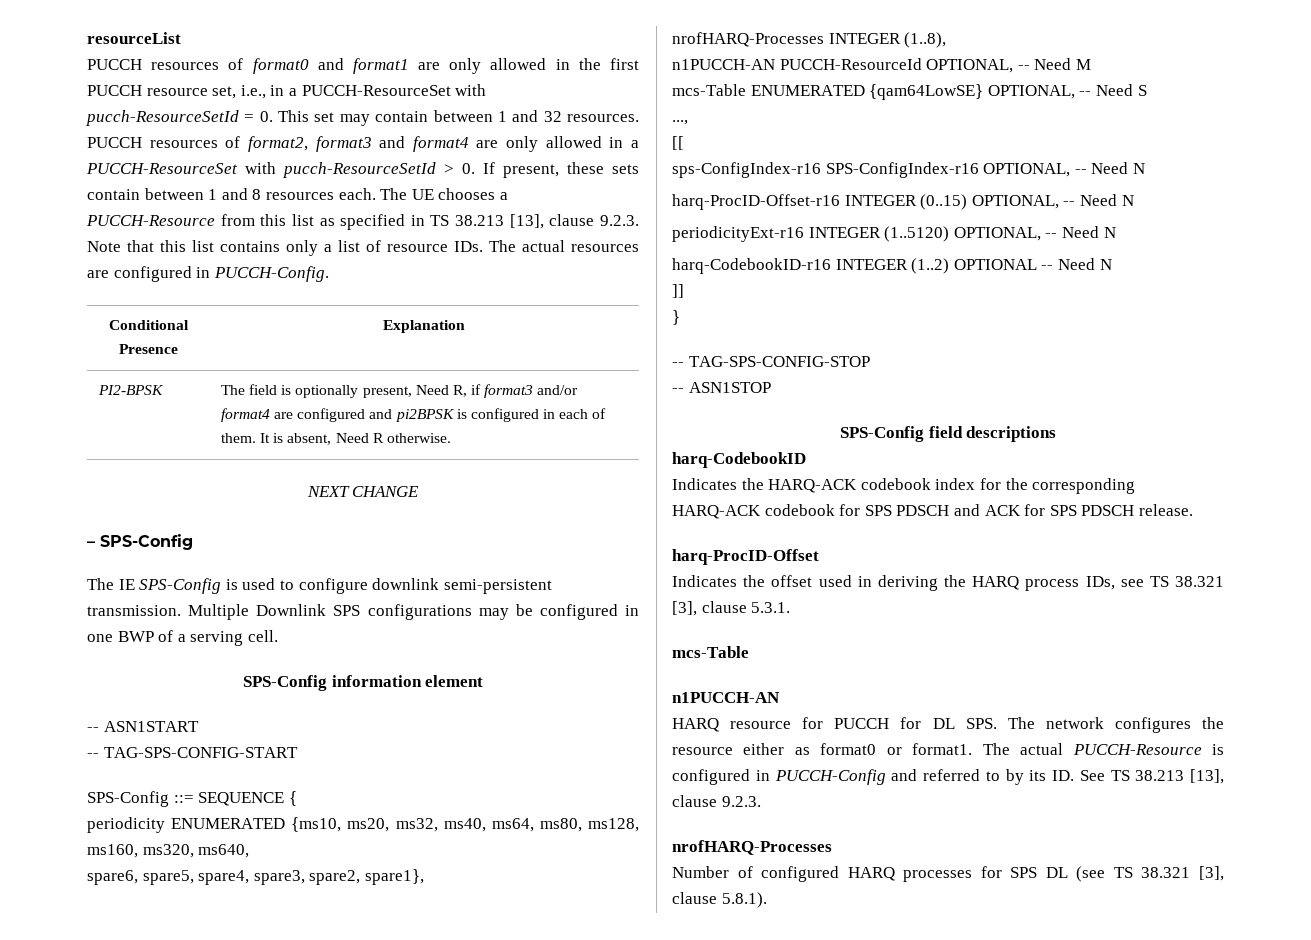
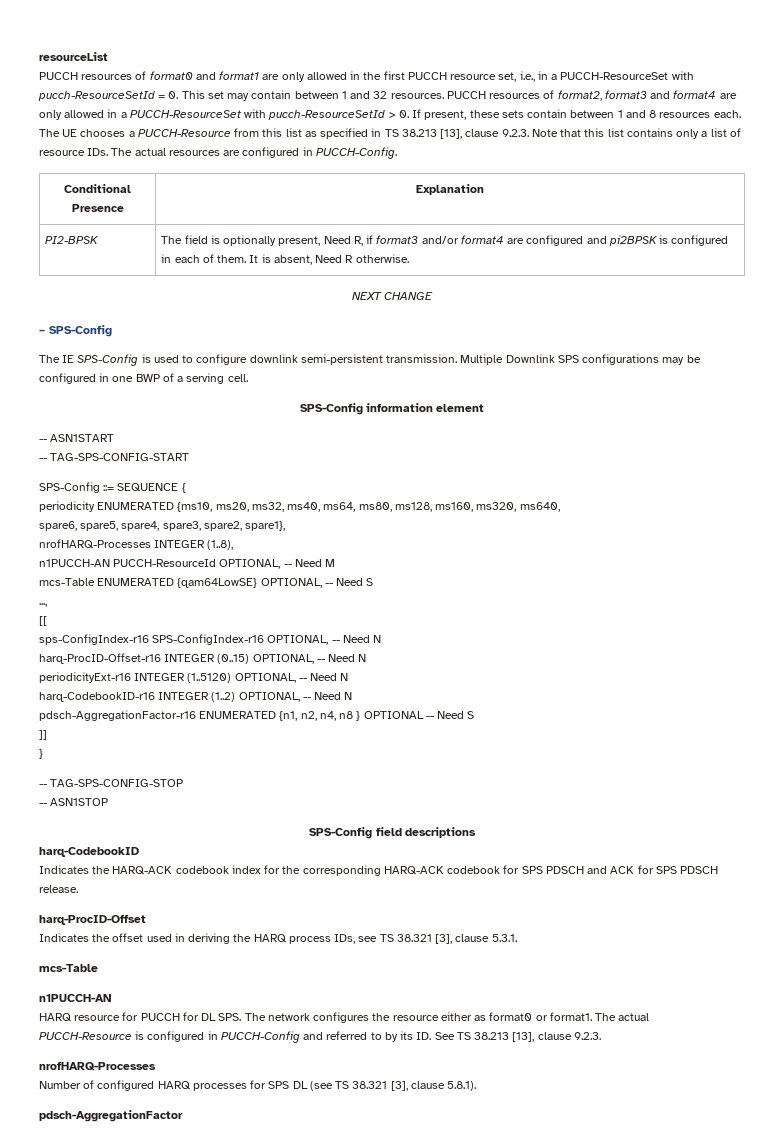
- harq-CodebookID-r16 INTEGER (1..2) OPTIONAL -- Need N
+ harq-CodebookID-r16 INTEGER (1..2) OPTIONAL, -- Need N
+ pdsch-AggregationFactor-r16 ENUMERATED {n1, n2, n4, n8 } OPTIONAL -- Need S
+ pdsch-AggregationFactor

